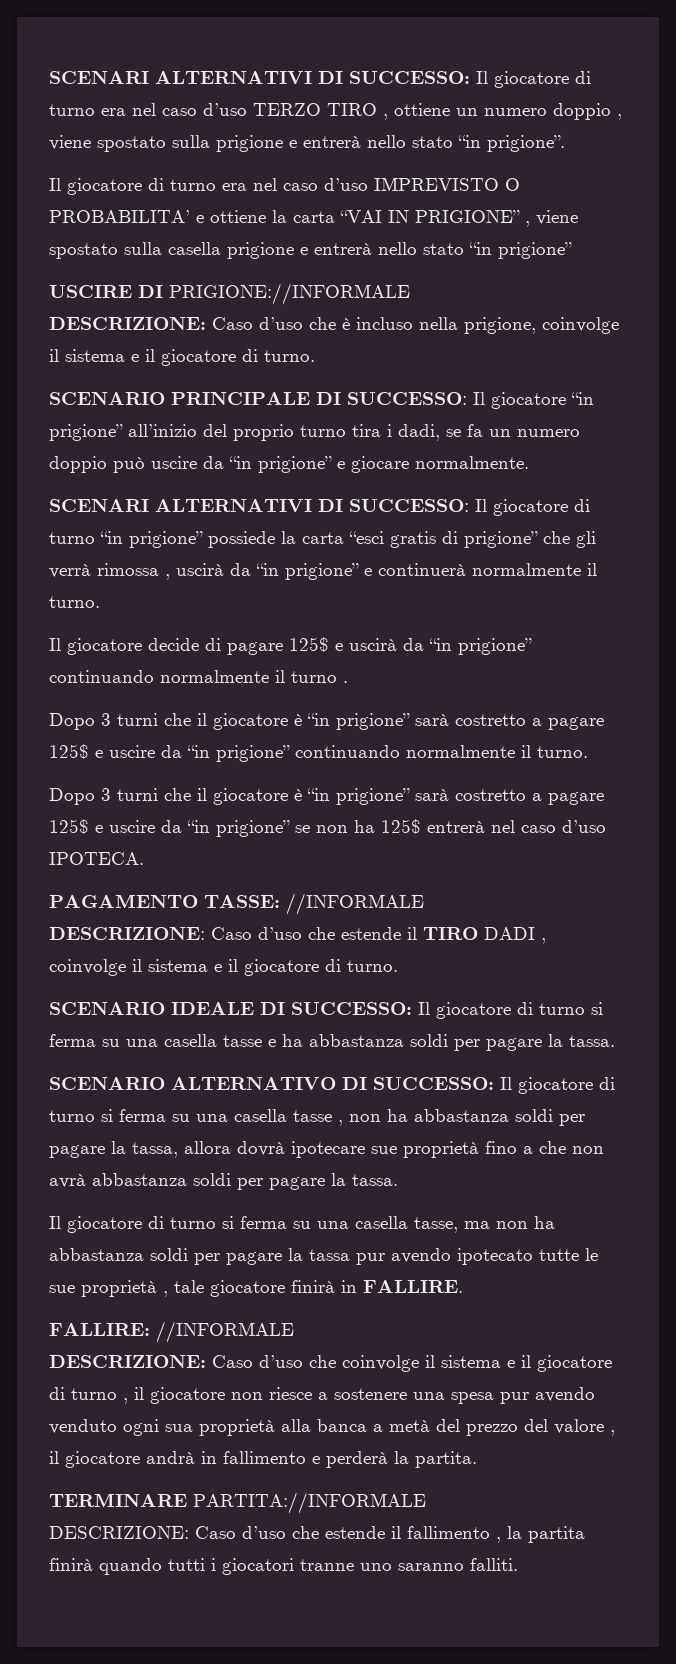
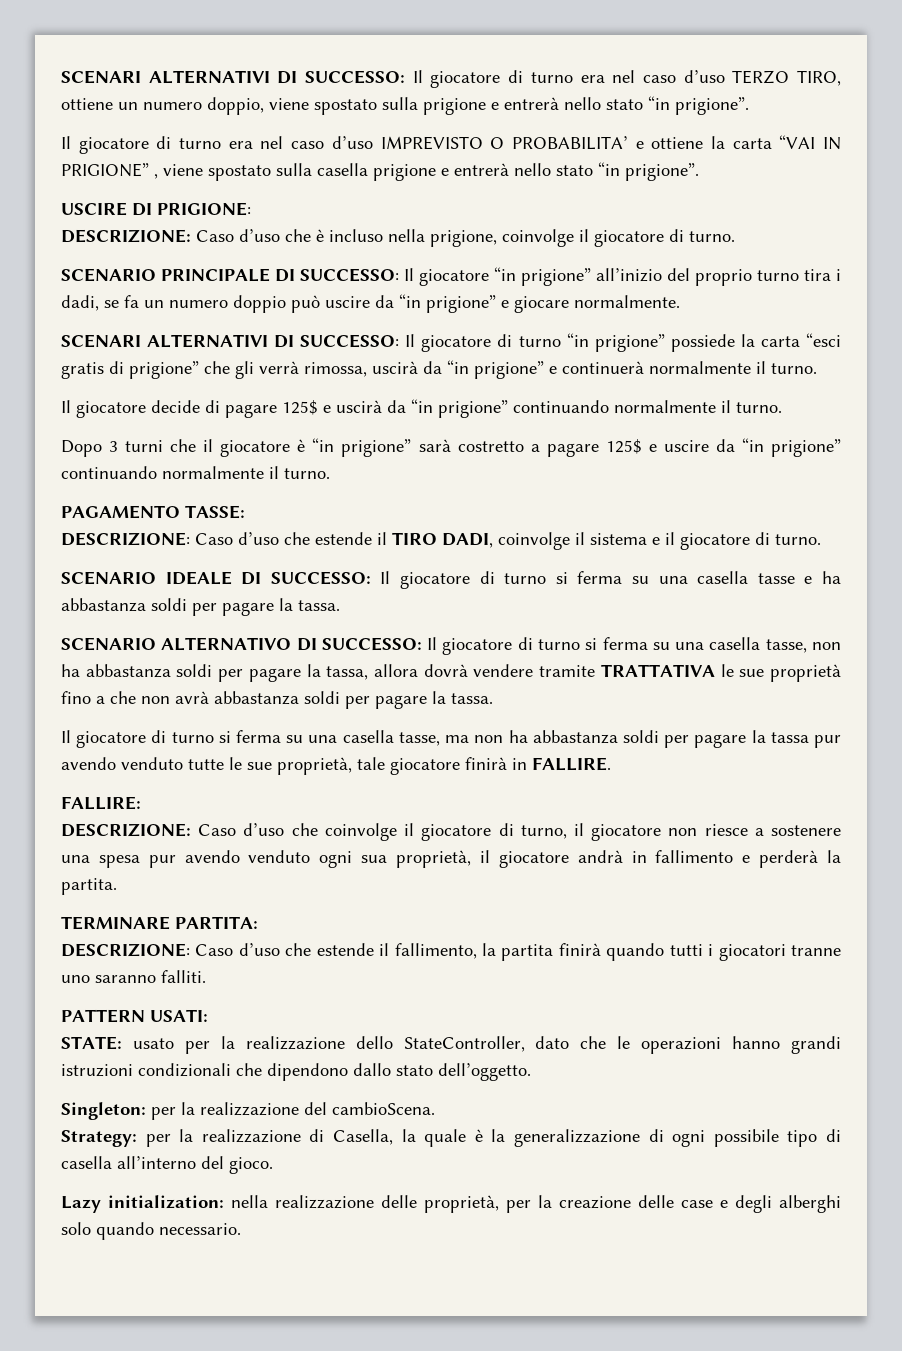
- SCENARI ALTERNATIVI DI SUCCESSO: Il giocatore di turno era nel caso d’uso TERZO TIRO , ottiene un numero doppio , viene spostato sulla prigione e entrerà nello stato “in prigione”.
+ SCENARI ALTERNATIVI DI SUCCESSO: Il giocatore di turno era nel caso d’uso TERZO TIRO, ottiene un numero doppio, viene spostato sulla prigione e entrerà nello stato “in prigione”.
- Il giocatore di turno era nel caso d’uso IMPREVISTO O PROBABILITA’ e ottiene la carta “VAI IN PRIGIONE” , viene spostato sulla casella prigione e entrerà nello stato “in prigione”
+ Il giocatore di turno era nel caso d’uso IMPREVISTO O PROBABILITA’ e ottiene la carta “VAI IN PRIGIONE” , viene spostato sulla casella prigione e entrerà nello stato “in prigione”.
- USCIRE DI PRIGIONE://INFORMALE
+ USCIRE DI PRIGIONE:
- DESCRIZIONE: Caso d’uso che è incluso nella prigione, coinvolge il sistema e il giocatore di turno.
+ DESCRIZIONE: Caso d’uso che è incluso nella prigione, coinvolge il giocatore di turno.
- SCENARI ALTERNATIVI DI SUCCESSO: Il giocatore di turno “in prigione” possiede la carta “esci gratis di prigione” che gli verrà rimossa , uscirà da “in prigione” e continuerà normalmente il turno.
+ SCENARI ALTERNATIVI DI SUCCESSO: Il giocatore di turno “in prigione” possiede la carta “esci gratis di prigione” che gli verrà rimossa, uscirà da “in prigione” e continuerà normalmente il turno.
- Il giocatore decide di pagare 125$ e uscirà da “in prigione” continuando normalmente il turno .
- Dopo 3 turni che il giocatore è “in prigione” sarà costretto a pagare 125$ e uscire da “in prigione” continuando normalmente il turno.
+ Il giocatore decide di pagare 125$ e uscirà da “in prigione” continuando normalmente il turno.
- Dopo 3 turni che il giocatore è “in prigione” sarà costretto a pagare 125$ e uscire da “in prigione” se non ha 125$ entrerà nel caso d’uso IPOTECA.
+ Dopo 3 turni che il giocatore è “in prigione” sarà costretto a pagare 125$ e uscire da “in prigione” continuando normalmente il turno.
- PAGAMENTO TASSE: //INFORMALE
+ PAGAMENTO TASSE:
- DESCRIZIONE: Caso d’uso che estende il TIRO DADI , coinvolge il sistema e il giocatore di turno.
+ DESCRIZIONE: Caso d’uso che estende il TIRO DADI, coinvolge il sistema e il giocatore di turno.
- SCENARIO ALTERNATIVO DI SUCCESSO: Il giocatore di turno si ferma su una casella tasse , non ha abbastanza soldi per pagare la tassa, allora dovrà ipotecare sue proprietà fino a che non avrà abbastanza soldi per pagare la tassa.
+ SCENARIO ALTERNATIVO DI SUCCESSO: Il giocatore di turno si ferma su una casella tasse, non ha abbastanza soldi per pagare la tassa, allora dovrà vendere tramite TRATTATIVA le sue proprietà fino a che non avrà abbastanza soldi per pagare la tassa.
- Il giocatore di turno si ferma su una casella tasse, ma non ha abbastanza soldi per pagare la tassa pur avendo ipotecato tutte le sue proprietà , tale giocatore finirà in FALLIRE.
+ Il giocatore di turno si ferma su una casella tasse, ma non ha abbastanza soldi per pagare la tassa pur avendo venduto tutte le sue proprietà, tale giocatore finirà in FALLIRE.
- FALLIRE: //INFORMALE
+ FALLIRE:
- DESCRIZIONE: Caso d’uso che coinvolge il sistema e il giocatore di turno , il giocatore non riesce a sostenere una spesa pur avendo venduto ogni sua proprietà alla banca a metà del prezzo del valore , il giocatore andrà in fallimento e perderà la partita.
+ DESCRIZIONE: Caso d’uso che coinvolge il giocatore di turno, il giocatore non riesce a sostenere una spesa pur avendo venduto ogni sua proprietà, il giocatore andrà in fallimento e perderà la partita.
- TERMINARE PARTITA://INFORMALE
- DESCRIZIONE: Caso d’uso che estende il fallimento , la partita finirà quando tutti i giocatori tranne uno saranno falliti.
+ TERMINARE PARTITA:
+ DESCRIZIONE: Caso d’uso che estende il fallimento, la partita finirà quando tutti i giocatori tranne uno saranno falliti.
+ PATTERN USATI:
+ STATE: usato per la realizzazione dello StateController, dato che le operazioni hanno grandi istruzioni condizionali che dipendono dallo stato dell’oggetto.
+ Singleton: per la realizzazione del cambioScena.
+ Strategy: per la realizzazione di Casella, la quale è la generalizzazione di ogni possibile tipo di casella all’interno del gioco.
+ Lazy initialization: nella realizzazione delle proprietà, per la creazione delle case e degli alberghi solo quando necessario.

